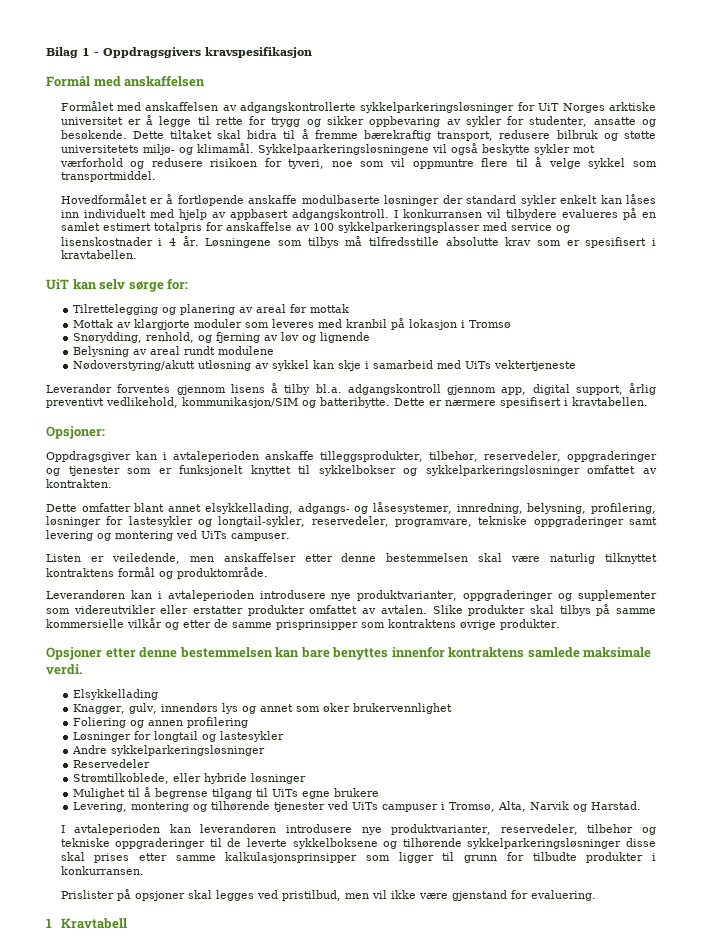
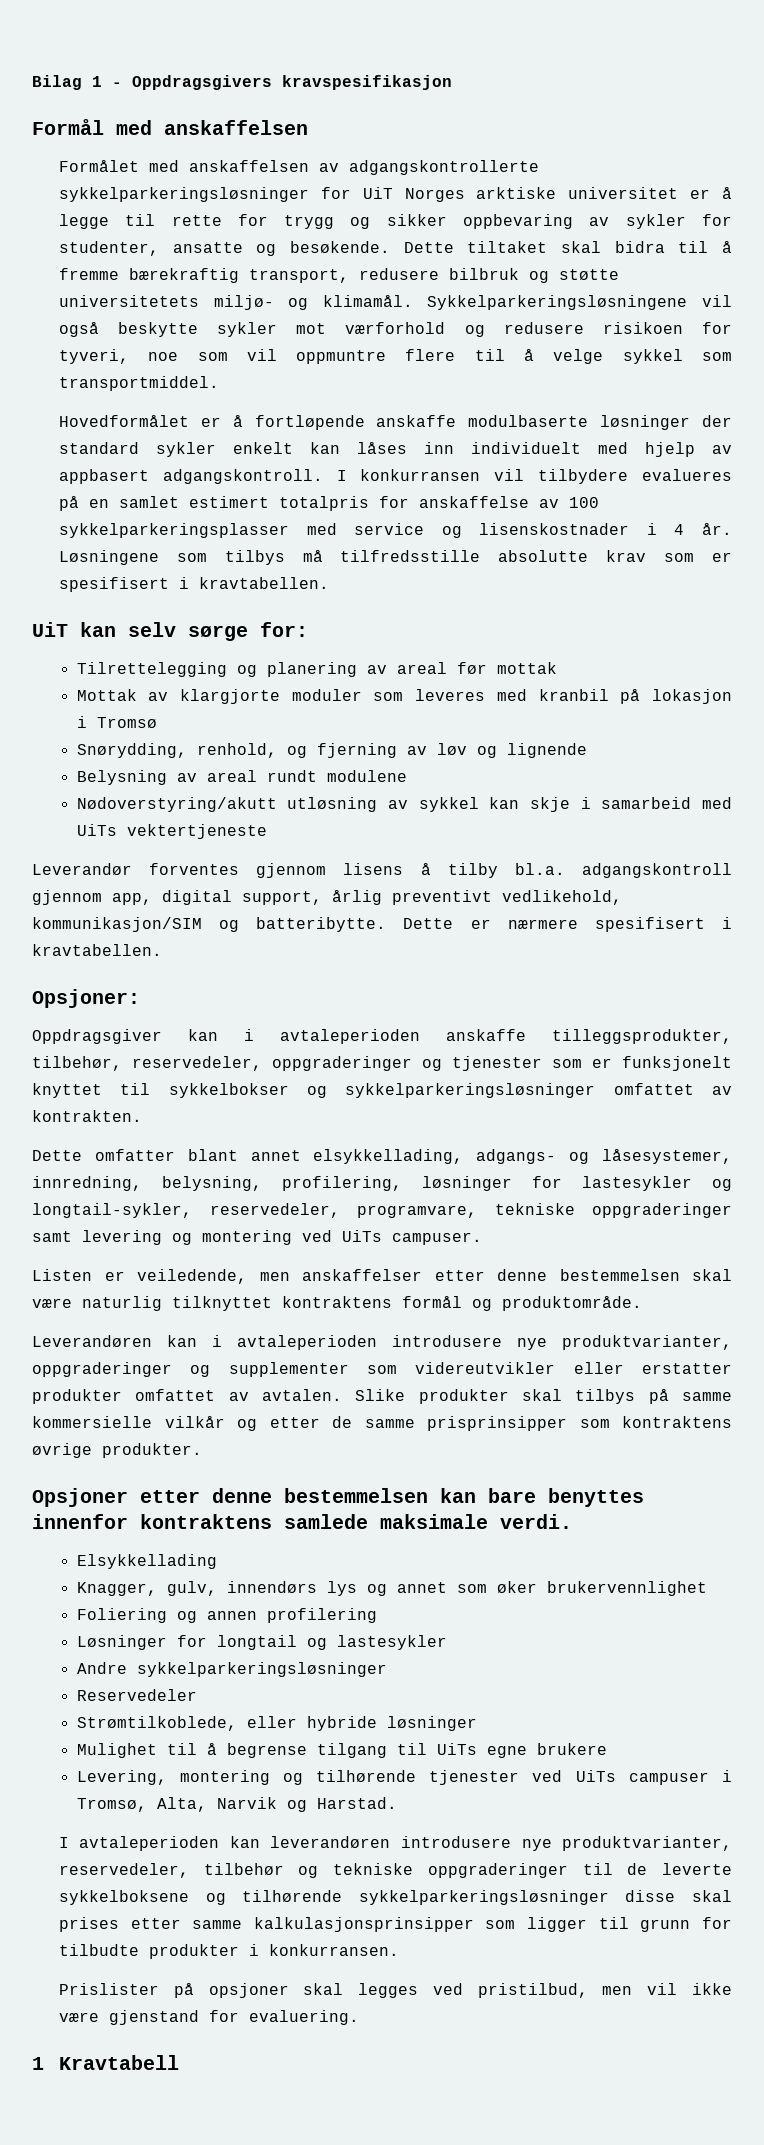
- Sykkelpaarkeringsløsningene vil også beskytte sykler mot værforhold og redusere risikoen for tyveri, noe som vil oppmuntre flere til å velge sykkel som transportmiddel.
+ Sykkelparkeringsløsningene vil også beskytte sykler mot værforhold og redusere risikoen for tyveri, noe som vil oppmuntre flere til å velge sykkel som transportmiddel.

